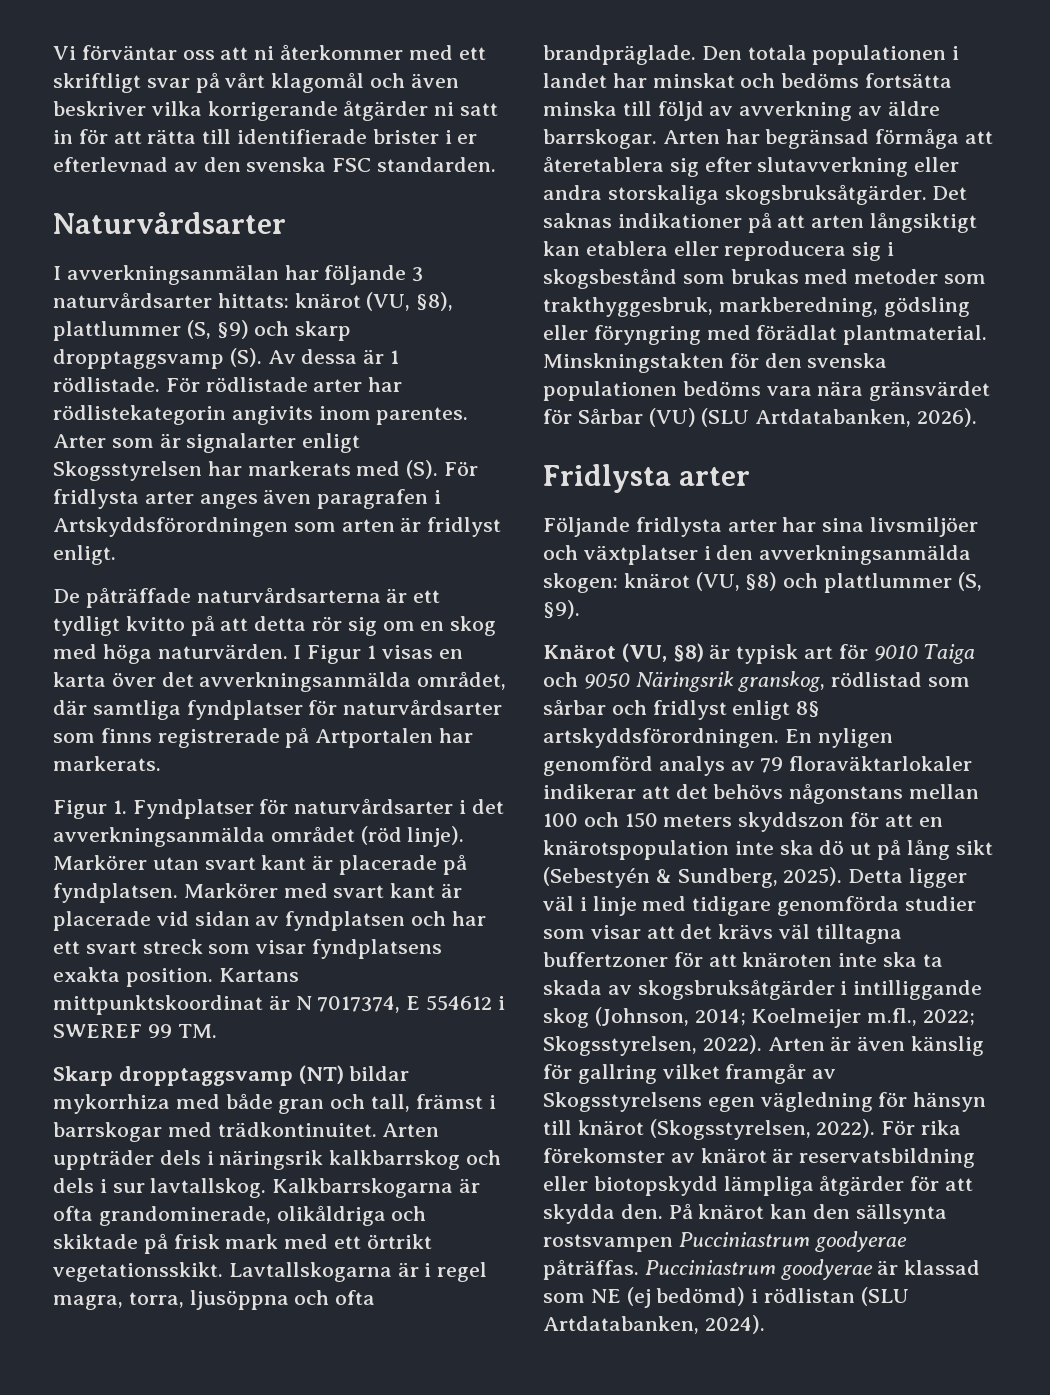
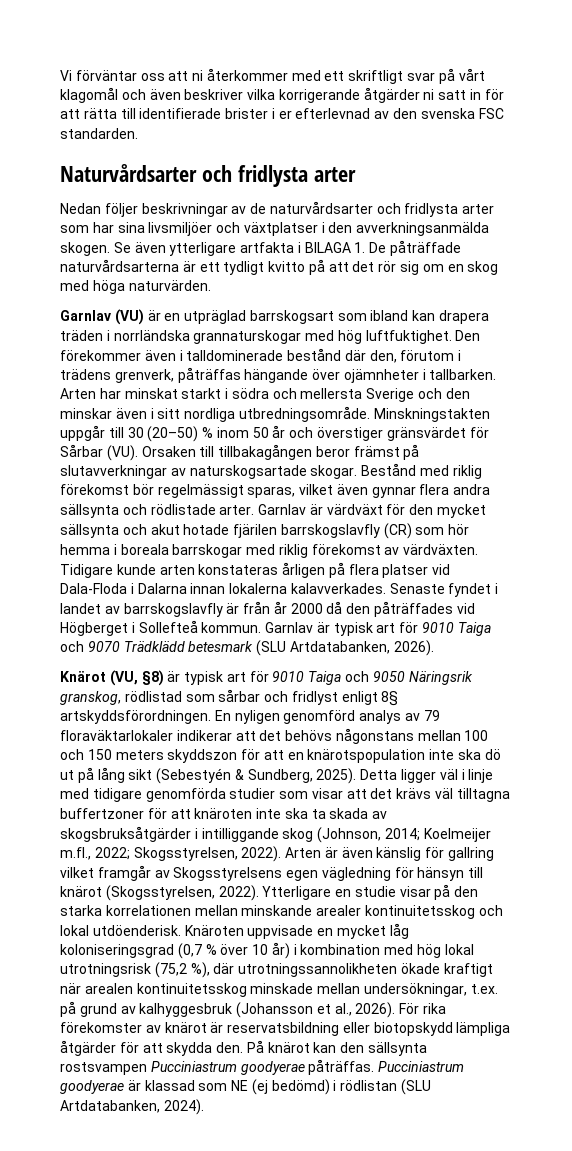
- Naturvårdsarter
- I avverkningsanmälan har följande 3 naturvårdsarter hittats: knärot (VU, §8), plattlummer (S, §9) och skarp dropptaggsvamp (S). Av dessa är 1 rödlistade. För rödlistade arter har rödlistekategorin angivits inom parentes. Arter som är signalarter enligt Skogsstyrelsen har markerats med (S). För fridlysta arter anges även paragrafen i Artskyddsförordningen som arten är fridlyst enligt.
- De påträffade naturvårdsarterna är ett tydligt kvitto på att detta rör sig om en skog med höga naturvärden. I Figur 1 visas en karta över det avverkningsanmälda området, där samtliga fyndplatser för naturvårdsarter som finns registrerade på Artportalen har markerats.
- Figur 1. Fyndplatser för naturvårdsarter i det avverkningsanmälda området (röd linje). Markörer utan svart kant är placerade på fyndplatsen. Markörer med svart kant är placerade vid sidan av fyndplatsen och har ett svart streck som visar fyndplatsens exakta position. Kartans mittpunktskoordinat är N 7017374, E 554612 i SWEREF 99 TM.
- Skarp dropptaggsvamp (NT) bildar mykorrhiza med både gran och tall, främst i barrskogar med trädkontinuitet. Arten uppträder dels i näringsrik kalkbarrskog och dels i sur lavtallskog. Kalkbarrskogarna är ofta grandominerade, olikåldriga och skiktade på frisk mark med ett örtrikt vegetationsskikt. Lavtallskogarna är i regel magra, torra, ljusöppna och ofta brandpräglade. Den totala populationen i landet har minskat och bedöms fortsätta minska till följd av avverkning av äldre barrskogar. Arten har begränsad förmåga att återetablera sig efter slutavverkning eller andra storskaliga skogsbruksåtgärder. Det saknas indikationer på att arten långsiktigt kan etablera eller reproducera sig i skogsbestånd som brukas med metoder som trakthyggesbruk, markberedning, gödsling eller föryngring med förädlat plantmaterial. Minskningstakten för den svenska populationen bedöms vara nära gränsvärdet för Sårbar (VU) (SLU Artdatabanken, 2026).
- Fridlysta arter
- Följande fridlysta arter har sina livsmiljöer och växtplatser i den avverkningsanmälda skogen: knärot (VU, §8) och plattlummer (S, §9).
+ Naturvårdsarter och fridlysta arter
+ Nedan följer beskrivningar av de naturvårdsarter och fridlysta arter som har sina livsmiljöer och växtplatser i den avverkningsanmälda skogen. Se även ytterligare artfakta i BILAGA 1. De påträffade naturvårdsarterna är ett tydligt kvitto på att det rör sig om en skog med höga naturvärden.
+ Garnlav (VU) är en utpräglad barrskogsart som ibland kan drapera träden i norrländska grannaturskogar med hög luftfuktighet. Den förekommer även i talldominerade bestånd där den, förutom i trädens grenverk, påträffas hängande över ojämnheter i tallbarken. Arten har minskat starkt i södra och mellersta Sverige och den minskar även i sitt nordliga utbredningsområde. Minskningstakten uppgår till 30 (20–50) % inom 50 år och överstiger gränsvärdet för Sårbar (VU). Orsaken till tillbakagången beror främst på slutavverkningar av naturskogsartade skogar. Bestånd med riklig förekomst bör regelmässigt sparas, vilket även gynnar flera andra sällsynta och rödlistade arter. Garnlav är värdväxt för den mycket sällsynta och akut hotade fjärilen barrskogslavfly (CR) som hör hemma i boreala barrskogar med riklig förekomst av värdväxten. Tidigare kunde arten konstateras årligen på flera platser vid Dala-Floda i Dalarna innan lokalerna kalavverkades. Senaste fyndet i landet av barrskogslavfly är från år 2000 då den påträffades vid Högberget i Sollefteå kommun. Garnlav är typisk art för 9010 Taiga och 9070 Trädklädd betesmark (SLU Artdatabanken, 2026).
+ Ytterligare en studie visar på den starka korrelationen mellan minskande arealer kontinuitetsskog och lokal utdöenderisk. Knäroten uppvisade en mycket låg koloniseringsgrad (0,7 % över 10 år) i kombination med hög lokal utrotningsrisk (75,2 %), där utrotningssannolikheten ökade kraftigt när arealen kontinuitetsskog minskade mellan undersökningar, t.ex. på grund av kalhyggesbruk (Johansson et al., 2026).

